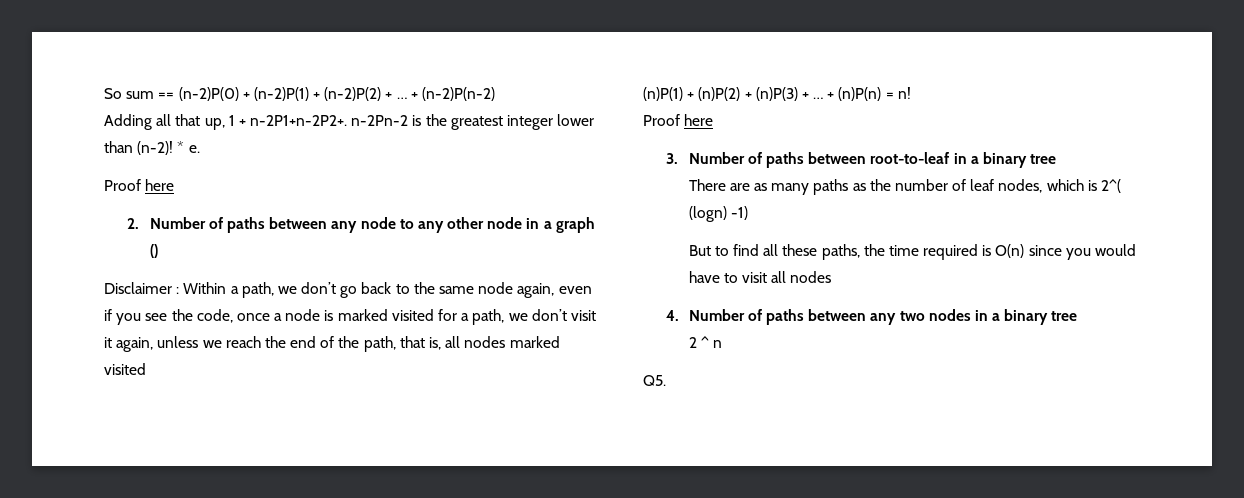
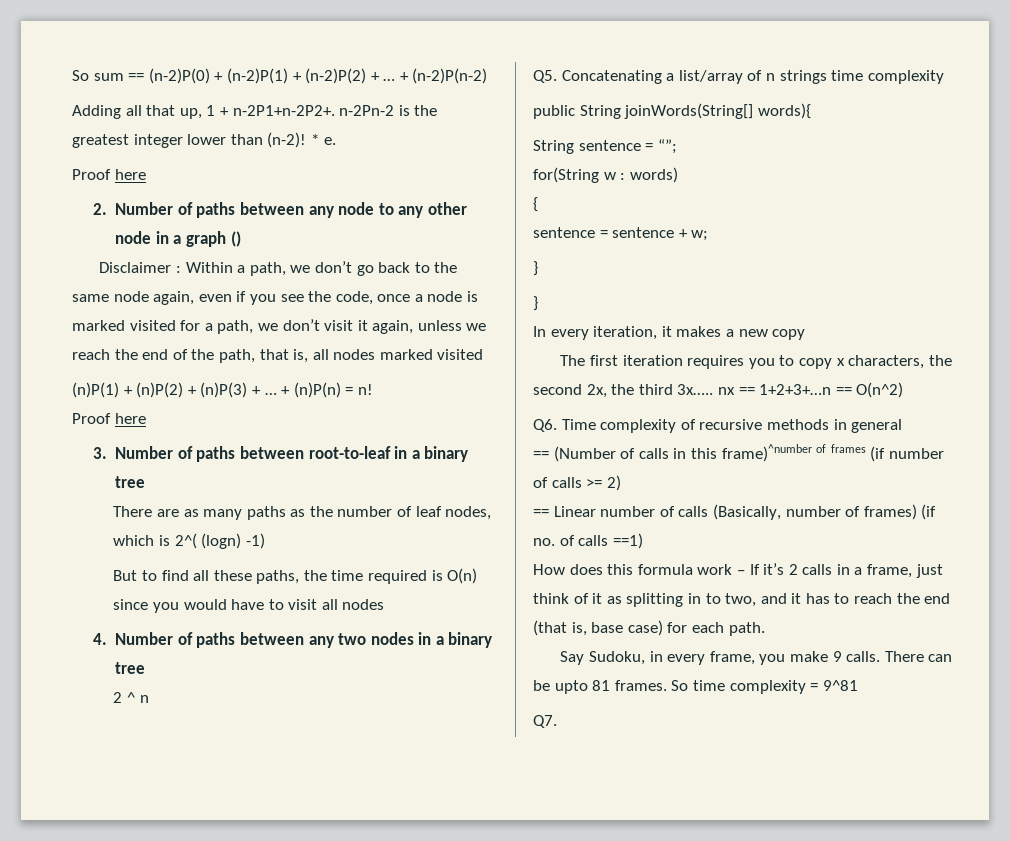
- Q5.
+ Q5. Concatenating a list/array of n strings time complexity
+ public String joinWords(String[] words){
+ String sentence = “”;
+ for(String w : words)
+ {
+ sentence = sentence + w;
+ }
+ }
+ In every iteration, it makes a new copy
+ The first iteration requires you to copy x characters, the second 2x, the third 3x….. nx == 1+2+3+…n == O(n^2)
+ Q6. Time complexity of recursive methods in general
+ == (Number of calls in this frame)^number of frames (if number of calls >= 2)
+ == Linear number of calls (Basically, number of frames) (if no. of calls ==1)
+ How does this formula work – If it’s 2 calls in a frame, just think of it as splitting in to two, and it has to reach the end (that is, base case) for each path.
+ Say Sudoku, in every frame, you make 9 calls. There can be upto 81 frames. So time complexity = 9^81
+ Q7.

